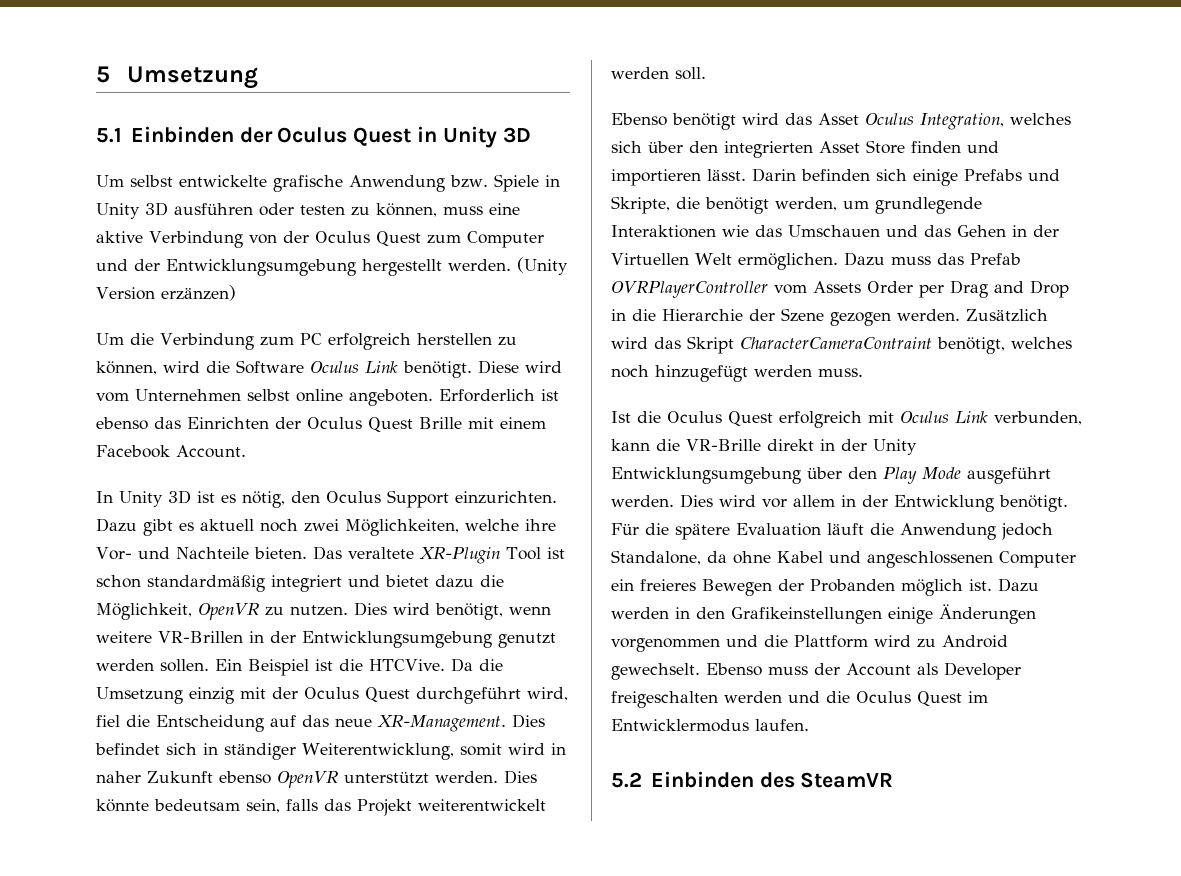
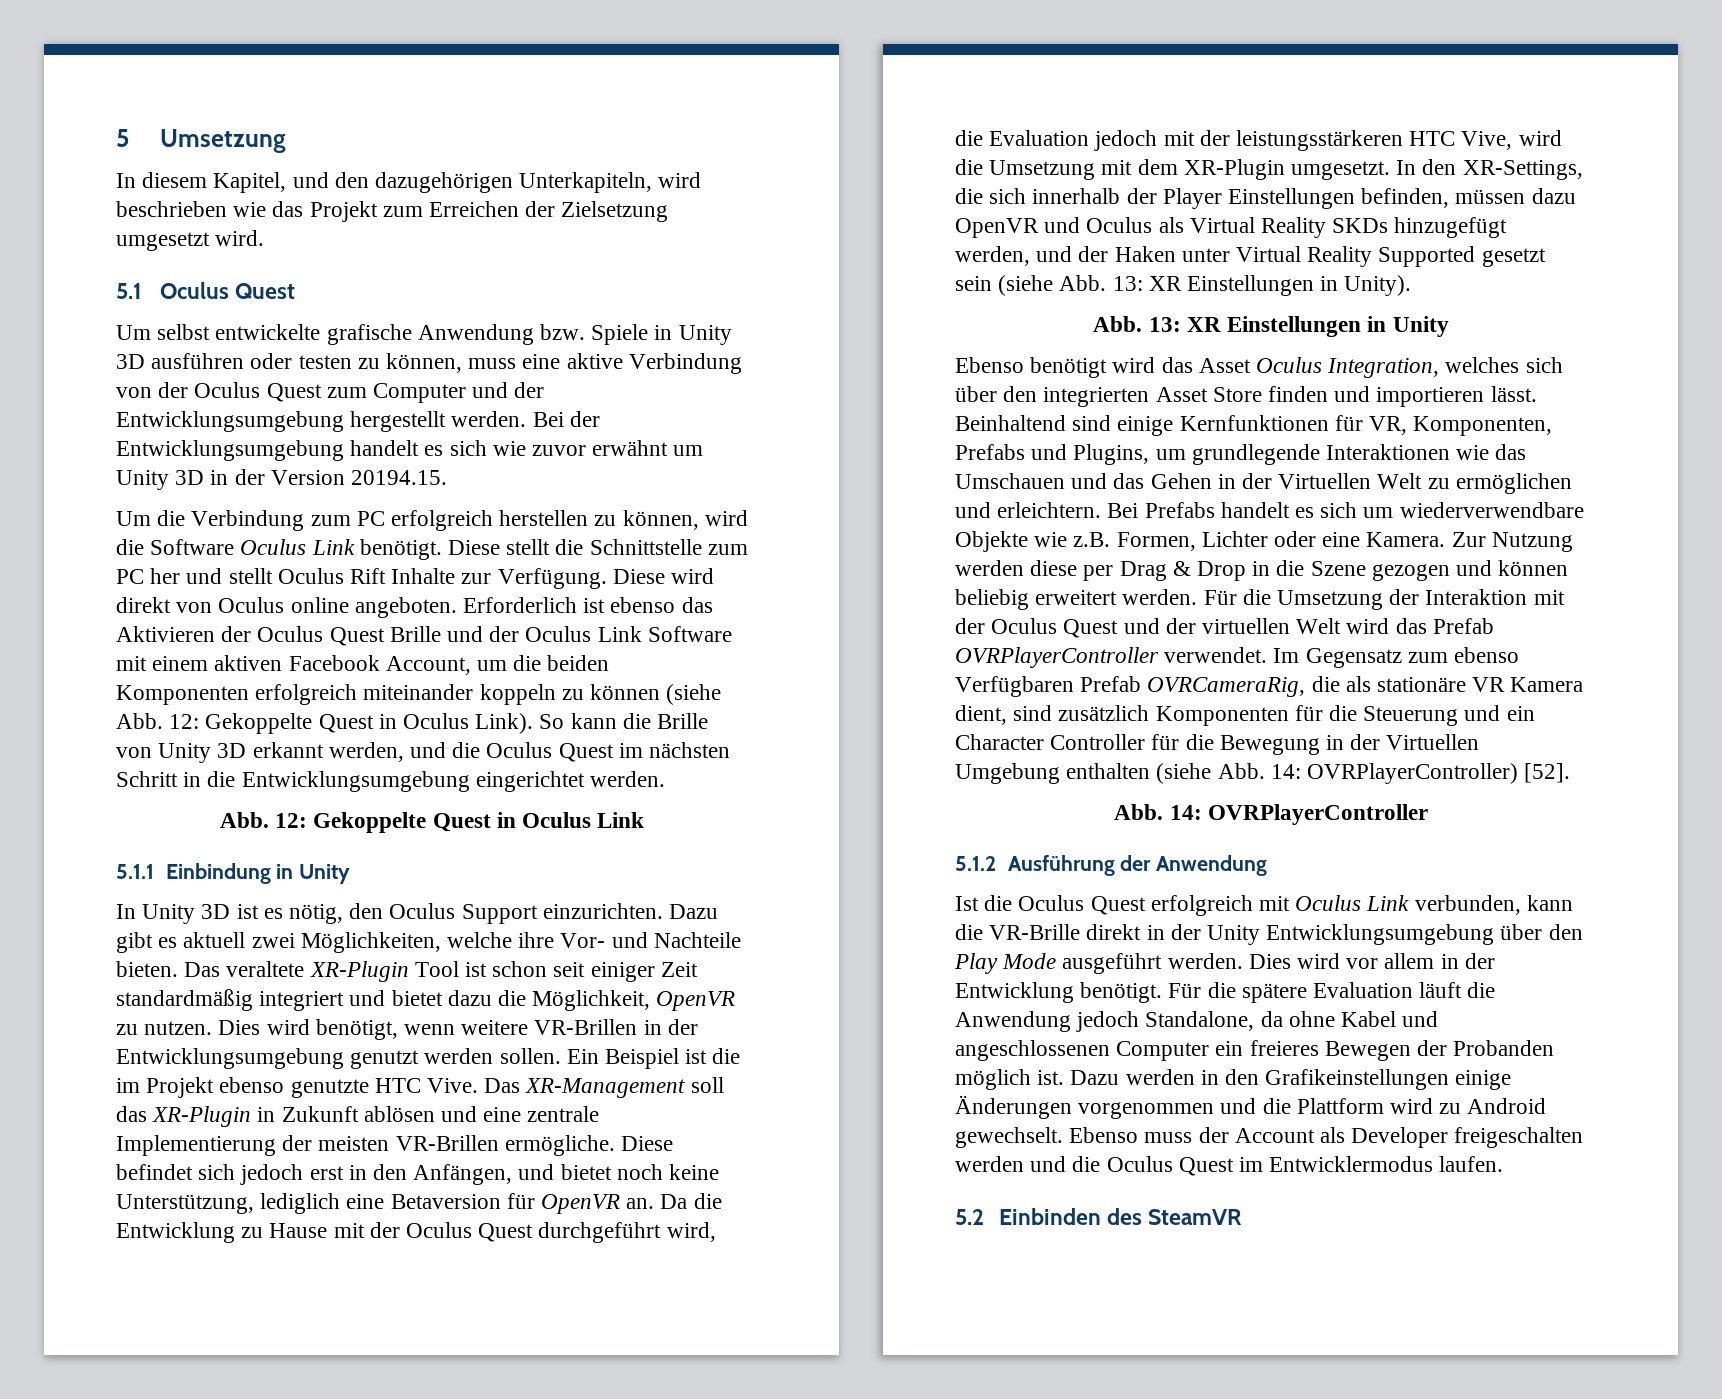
+ In diesem Kapitel, und den dazugehörigen Unterkapiteln, wird beschrieben wie das Projekt zum Erreichen der Zielsetzung umgesetzt wird.
- 5.1 Einbinden der Oculus Quest in Unity 3D
+ 5.1 Oculus Quest
- (Unity Version erzänzen)
+ Bei der Entwicklungsumgebung handelt es sich wie zuvor erwähnt um Unity 3D in der Version 20194.15.
- Diese wird vom Unternehmen selbst online angeboten.
+ Diese stellt die Schnittstelle zum PC her und stellt Oculus Rift Inhalte zur Verfügung. Diese wird direkt von Oculus online angeboten.
- Erforderlich ist ebenso das Einrichten der Oculus Quest Brille mit einem Facebook Account.
+ Erforderlich ist ebenso das Aktivieren der Oculus Quest Brille und der Oculus Link Software mit einem aktiven Facebook Account, um die beiden Komponenten erfolgreich miteinander koppeln zu können (siehe Abb. 12: Gekoppelte Quest in Oculus Link). So kann die Brille von Unity 3D erkannt werden, und die Oculus Quest im nächsten Schritt in die Entwicklungsumgebung eingerichtet werden.
+ Abb. 12: Gekoppelte Quest in Oculus Link
+ 5.1.1 Einbindung in Unity
- Dazu gibt es aktuell noch zwei Möglichkeiten, welche ihre Vor- und Nachteile bieten.
+ Dazu gibt es aktuell zwei Möglichkeiten, welche ihre Vor- und Nachteile bieten.
- Das veraltete XR-Plugin Tool ist schon standardmäßig integriert und bietet dazu die Möglichkeit, OpenVR zu nutzen.
+ Das veraltete XR-Plugin Tool ist schon seit einiger Zeit standardmäßig integriert und bietet dazu die Möglichkeit, OpenVR zu nutzen.
- Ein Beispiel ist die HTCVive. Da die Umsetzung einzig mit der Oculus Quest durchgeführt wird, fiel die Entscheidung auf das neue XR-Management. Dies befindet sich in ständiger Weiterentwicklung, somit wird in naher Zukunft ebenso OpenVR unterstützt werden. Dies könnte bedeutsam sein, falls das Projekt weiterentwickelt werden soll.
+ Ein Beispiel ist die im Projekt ebenso genutzte HTC Vive. Das XR-Management soll das XR-Plugin in Zukunft ablösen und eine zentrale Implementierung der meisten VR-Brillen ermögliche. Diese befindet sich jedoch erst in den Anfängen, und bietet noch keine Unterstützung, lediglich eine Betaversion für OpenVR an. Da die Entwicklung zu Hause mit der Oculus Quest durchgeführt wird, die Evaluation jedoch mit der leistungsstärkeren HTC Vive, wird die Umsetzung mit dem XR-Plugin umgesetzt. In den XR-Settings, die sich innerhalb der Player Einstellungen befinden, müssen dazu OpenVR und Oculus als Virtual Reality SKDs hinzugefügt werden, und der Haken unter Virtual Reality Supported gesetzt sein (siehe Abb. 13: XR Einstellungen in Unity).
+ Abb. 13: XR Einstellungen in Unity
- Darin befinden sich einige Prefabs und Skripte, die benötigt werden, um grundlegende Interaktionen wie das Umschauen und das Gehen in der Virtuellen Welt ermöglichen. Dazu muss das Prefab OVRPlayerController vom Assets Order per Drag and Drop in die Hierarchie der Szene gezogen werden. Zusätzlich wird das Skript CharacterCameraContraint benötigt, welches noch hinzugefügt werden muss.
+ Beinhaltend sind einige Kernfunktionen für VR, Komponenten, Prefabs und Plugins, um grundlegende Interaktionen wie das Umschauen und das Gehen in der Virtuellen Welt zu ermöglichen und erleichtern. Bei Prefabs handelt es sich um wiederverwendbare Objekte wie z.B. Formen, Lichter oder eine Kamera. Zur Nutzung werden diese per Drag & Drop in die Szene gezogen und können beliebig erweitert werden. Für die Umsetzung der Interaktion mit der Oculus Quest und der virtuellen Welt wird das Prefab OVRPlayerController verwendet. Im Gegensatz zum ebenso Verfügbaren Prefab OVRCameraRig, die als stationäre VR Kamera dient, sind zusätzlich Komponenten für die Steuerung und ein Character Controller für die Bewegung in der Virtuellen Umgebung enthalten (siehe Abb. 14: OVRPlayerController) [52].
+ Abb. 14: OVRPlayerController
+ 5.1.2 Ausführung der Anwendung

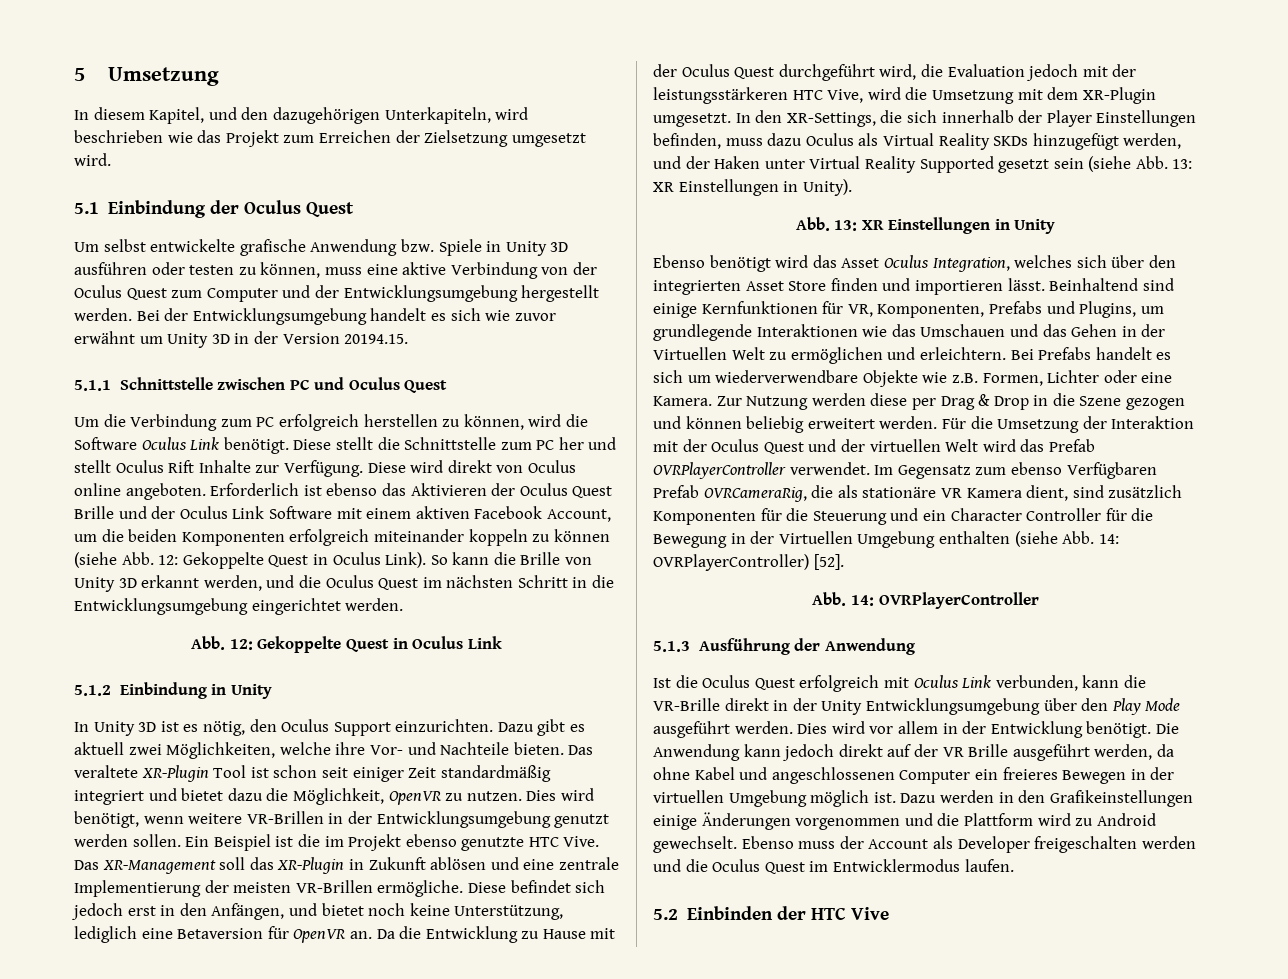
- 5.1 Oculus Quest
+ 5.1 Einbindung der Oculus Quest
+ 5.1.1 Schnittstelle zwischen PC und Oculus Quest
- 5.1.1 Einbindung in Unity
+ 5.1.2 Einbindung in Unity
- In den XR-Settings, die sich innerhalb der Player Einstellungen befinden, müssen dazu OpenVR und Oculus als Virtual Reality SKDs hinzugefügt werden, und der Haken unter Virtual Reality Supported gesetzt sein (siehe Abb. 13: XR Einstellungen in Unity).
+ In den XR-Settings, die sich innerhalb der Player Einstellungen befinden, muss dazu Oculus als Virtual Reality SKDs hinzugefügt werden, und der Haken unter Virtual Reality Supported gesetzt sein (siehe Abb. 13: XR Einstellungen in Unity).
- 5.1.2 Ausführung der Anwendung
+ 5.1.3 Ausführung der Anwendung
- Für die spätere Evaluation läuft die Anwendung jedoch Standalone, da ohne Kabel und angeschlossenen Computer ein freieres Bewegen der Probanden möglich ist.
+ Die Anwendung kann jedoch direkt auf der VR Brille ausgeführt werden, da ohne Kabel und angeschlossenen Computer ein freieres Bewegen in der virtuellen Umgebung möglich ist.
- 5.2 Einbinden des SteamVR
+ 5.2 Einbinden der HTC Vive

